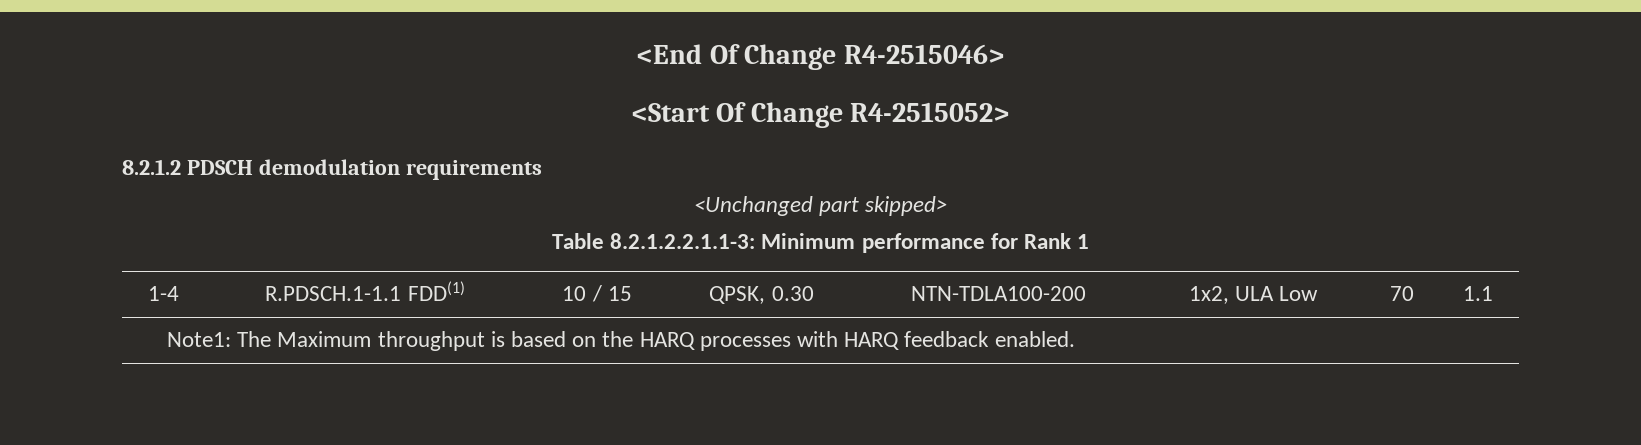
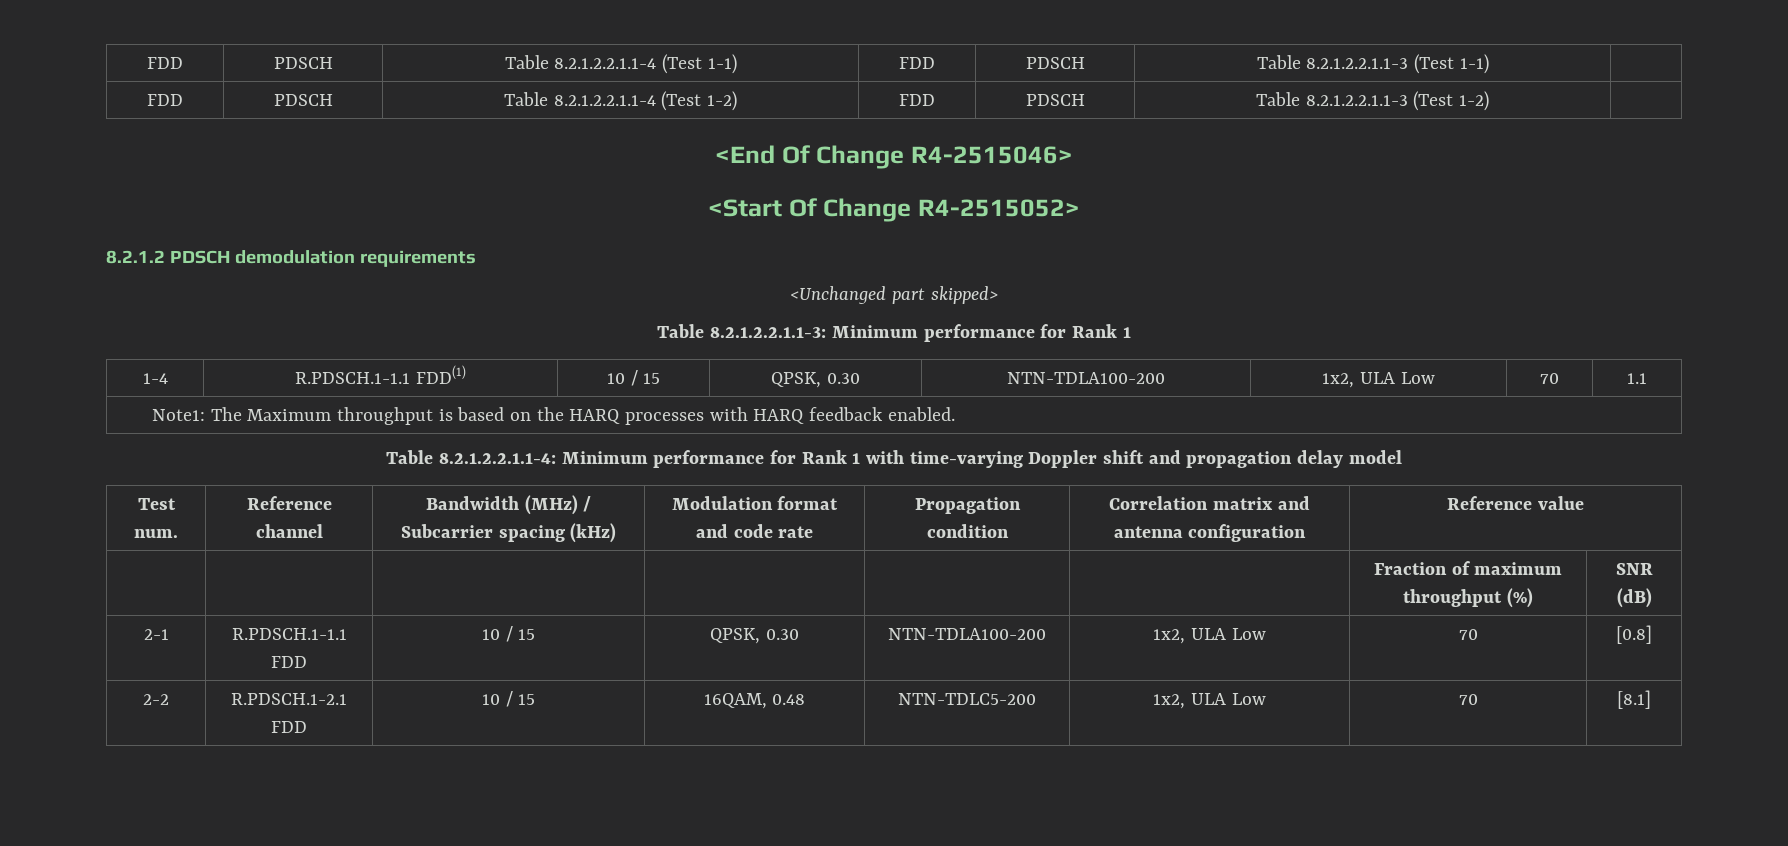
+ FDD | PDSCH | Table 8.2.1.2.2.1.1-4 (Test 1-1) | FDD | PDSCH | Table 8.2.1.2.2.1.1-3 (Test 1-1) |
+ FDD | PDSCH | Table 8.2.1.2.2.1.1-4 (Test 1-2) | FDD | PDSCH | Table 8.2.1.2.2.1.1-3 (Test 1-2) |
+ Table 8.2.1.2.2.1.1-4: Minimum performance for Rank 1 with time-varying Doppler shift and propagation delay model
+ Test num. | Reference channel | Bandwidth (MHz) / Subcarrier spacing (kHz) | Modulation format and code rate | Propagation condition | Correlation matrix and antenna configuration | Reference value
+ | | | | | | Fraction of maximum throughput (%) | SNR (dB)
+ 2-1 | R.PDSCH.1-1.1 FDD | 10 / 15 | QPSK, 0.30 | NTN-TDLA100-200 | 1x2, ULA Low | 70 | [0.8]
+ 2-2 | R.PDSCH.1-2.1 FDD | 10 / 15 | 16QAM, 0.48 | NTN-TDLC5-200 | 1x2, ULA Low | 70 | [8.1]

